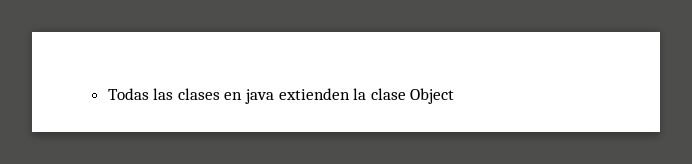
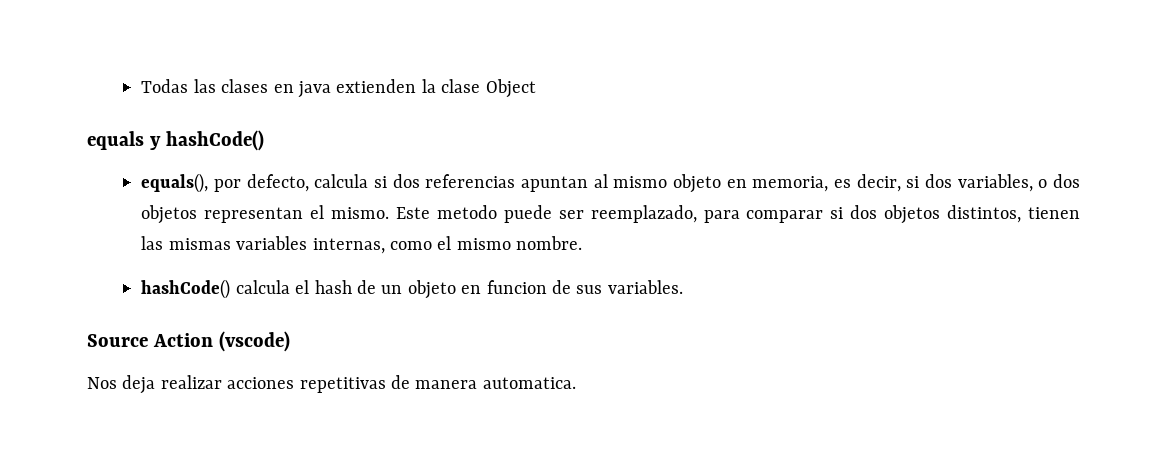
+ equals y hashCode()
+ equals(), por defecto, calcula si dos referencias apuntan al mismo objeto en memoria, es decir, si dos variables, o dos objetos representan el mismo. Este metodo puede ser reemplazado, para comparar si dos objetos distintos, tienen las mismas variables internas, como el mismo nombre.
+ hashCode() calcula el hash de un objeto en funcion de sus variables.
+ Source Action (vscode)
+ Nos deja realizar acciones repetitivas de manera automatica.

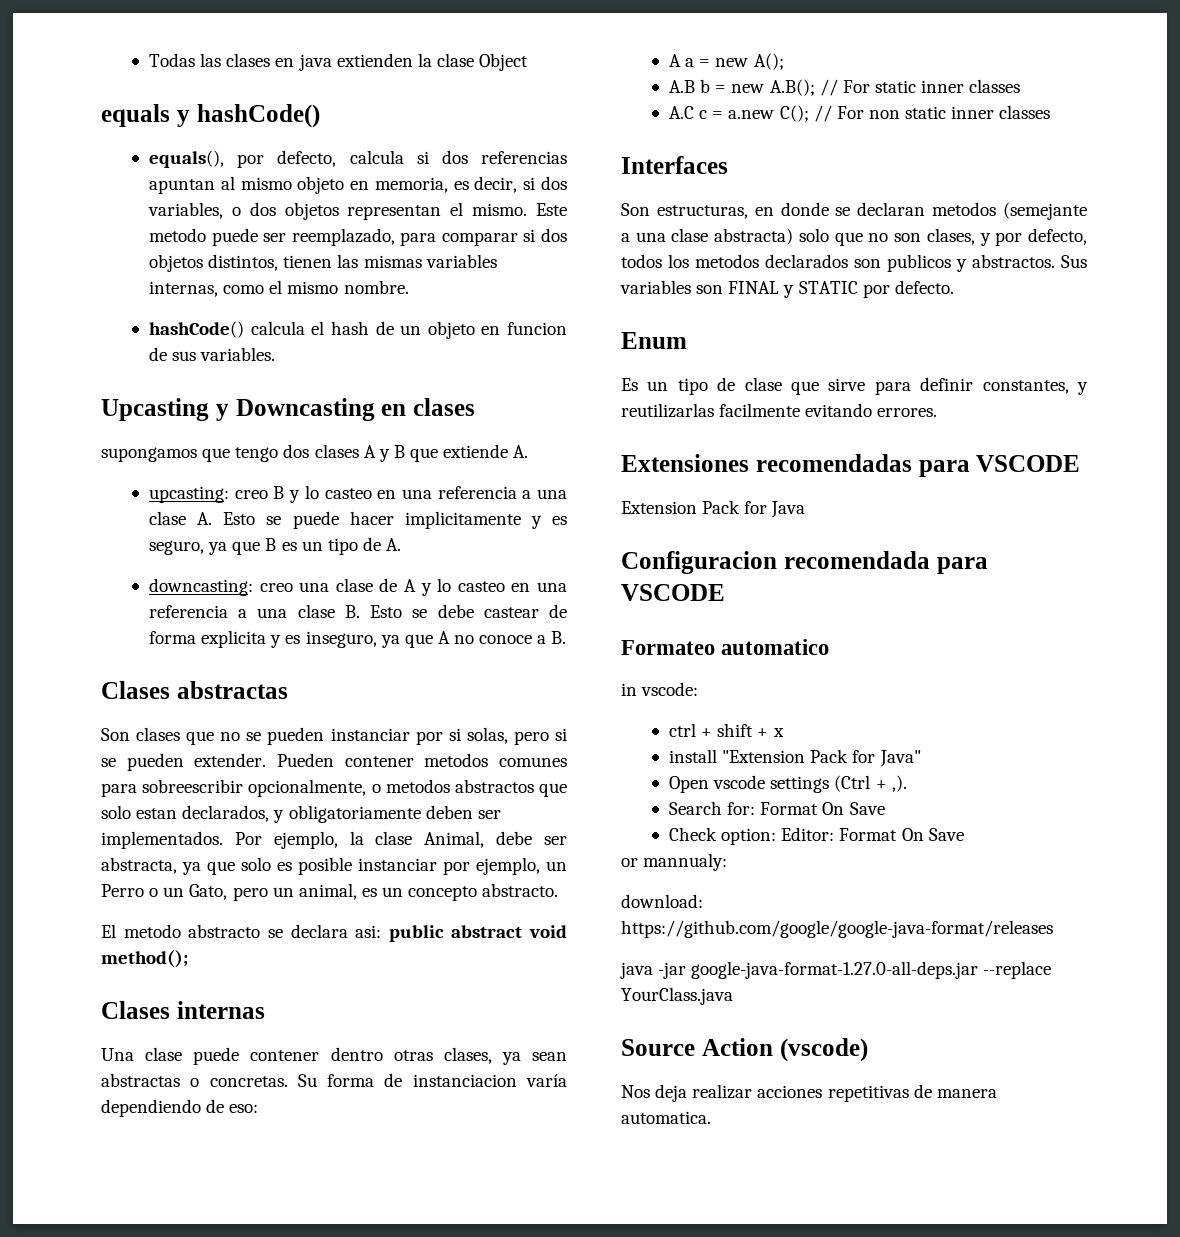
+ Upcasting y Downcasting en clases
+ supongamos que tengo dos clases A y B que extiende A.
+ upcasting: creo B y lo casteo en una referencia a una clase A. Esto se puede hacer implicitamente y es seguro, ya que B es un tipo de A.
+ downcasting: creo una clase de A y lo casteo en una referencia a una clase B. Esto se debe castear de forma explicita y es inseguro, ya que A no conoce a B.
+ Clases abstractas
+ Son clases que no se pueden instanciar por si solas, pero si se pueden extender. Pueden contener metodos comunes para sobreescribir opcionalmente, o metodos abstractos que solo estan declarados, y obligatoriamente deben ser implementados. Por ejemplo, la clase Animal, debe ser abstracta, ya que solo es posible instanciar por ejemplo, un Perro o un Gato, pero un animal, es un concepto abstracto.
+ El metodo abstracto se declara asi: public abstract void method();
+ Clases internas
+ Una clase puede contener dentro otras clases, ya sean abstractas o concretas. Su forma de instanciacion varía dependiendo de eso:
+ A a = new A();
+ A.B b = new A.B(); // For static inner classes
+ A.C c = a.new C(); // For non static inner classes
+ Interfaces
+ Son estructuras, en donde se declaran metodos (semejante a una clase abstracta) solo que no son clases, y por defecto, todos los metodos declarados son publicos y abstractos. Sus variables son FINAL y STATIC por defecto.
+ Enum
+ Es un tipo de clase que sirve para definir constantes, y reutilizarlas facilmente evitando errores.
+ Extensiones recomendadas para VSCODE
+ Extension Pack for Java
+ Configuracion recomendada para VSCODE
+ Formateo automatico
+ in vscode:
+ ctrl + shift + x
+ install "Extension Pack for Java"
+ Open vscode settings (Ctrl + ,).
+ Search for: Format On Save
+ Check option: Editor: Format On Save
+ or mannualy:
+ download: https://github.com/google/google-java-format/releases
+ java -jar google-java-format-1.27.0-all-deps.jar --replace YourClass.java

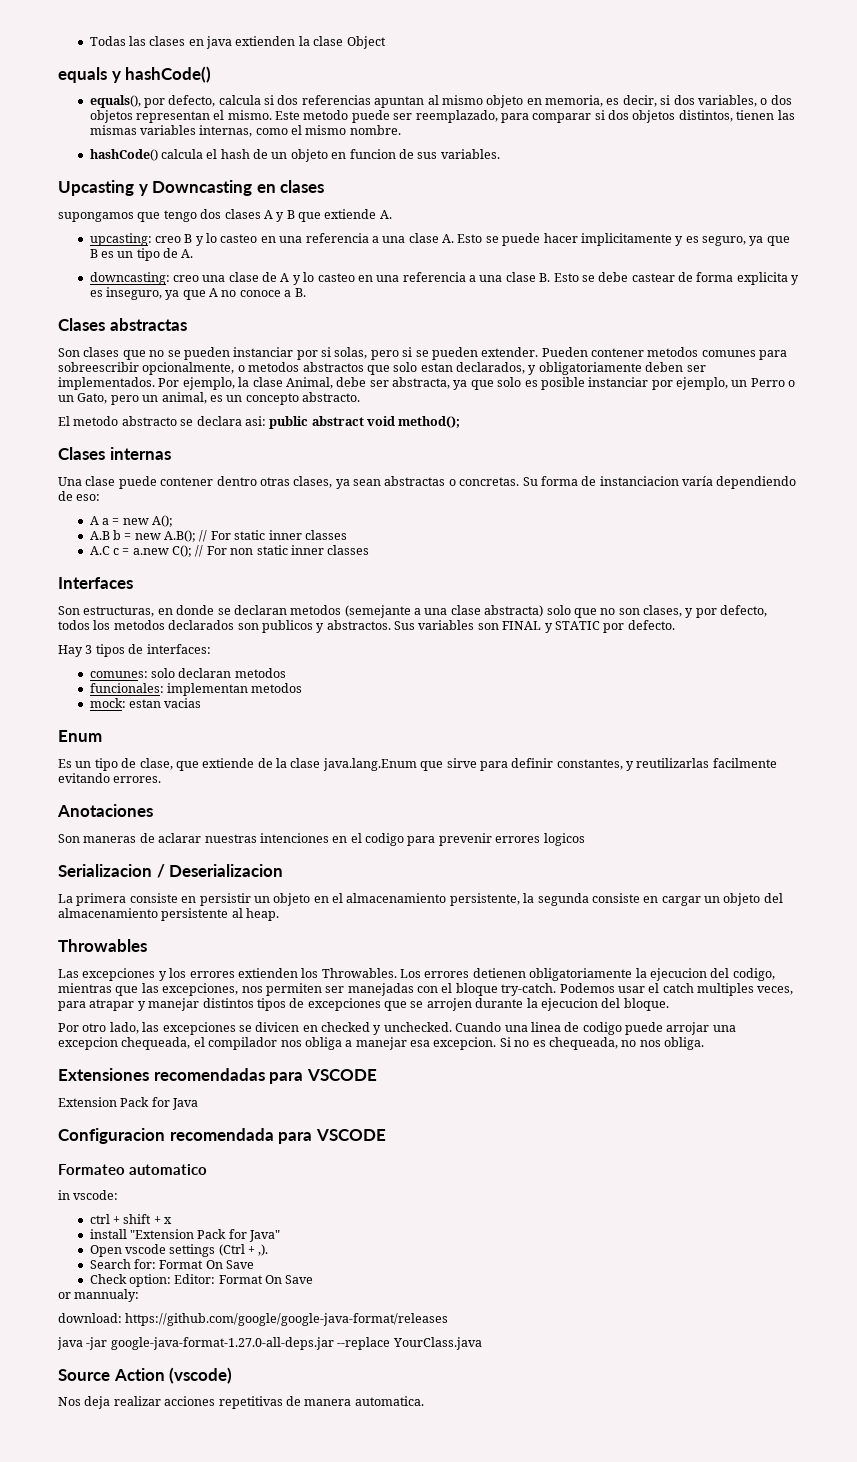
+ Hay 3 tipos de interfaces:
+ comunes: solo declaran metodos
+ funcionales: implementan metodos
+ mock: estan vacias
- Es un tipo de clase que sirve para definir constantes, y reutilizarlas facilmente evitando errores.
+ Es un tipo de clase, que extiende de la clase java.lang.Enum que sirve para definir constantes, y reutilizarlas facilmente evitando errores.
+ Anotaciones
+ Son maneras de aclarar nuestras intenciones en el codigo para prevenir errores logicos
+ Serializacion / Deserializacion
+ La primera consiste en persistir un objeto en el almacenamiento persistente, la segunda consiste en cargar un objeto del almacenamiento persistente al heap.
+ Throwables
+ Las excepciones y los errores extienden los Throwables. Los errores detienen obligatoriamente la ejecucion del codigo, mientras que las excepciones, nos permiten ser manejadas con el bloque try-catch. Podemos usar el catch multiples veces, para atrapar y manejar distintos tipos de excepciones que se arrojen durante la ejecucion del bloque.
+ Por otro lado, las excepciones se divicen en checked y unchecked. Cuando una linea de codigo puede arrojar una excepcion chequeada, el compilador nos obliga a manejar esa excepcion. Si no es chequeada, no nos obliga.

